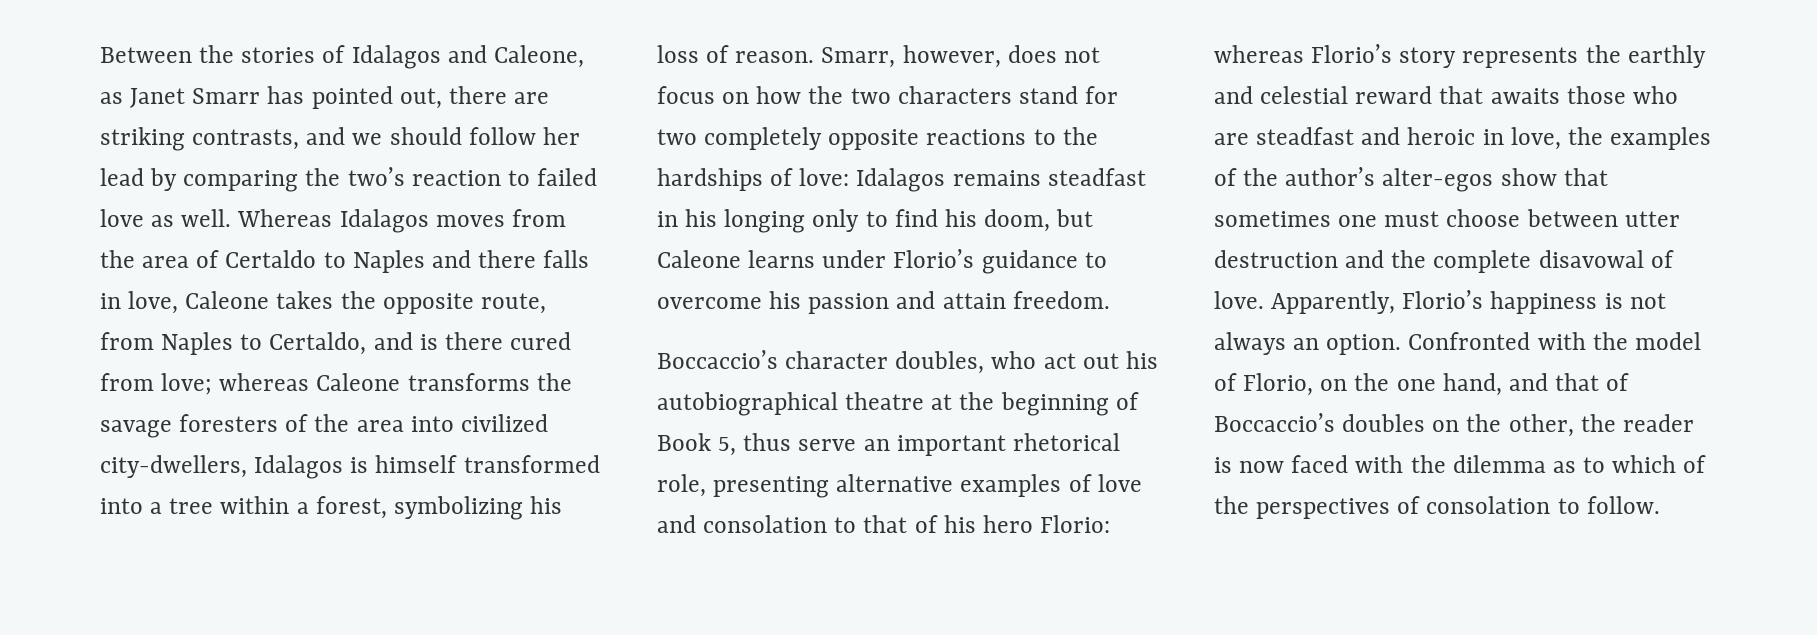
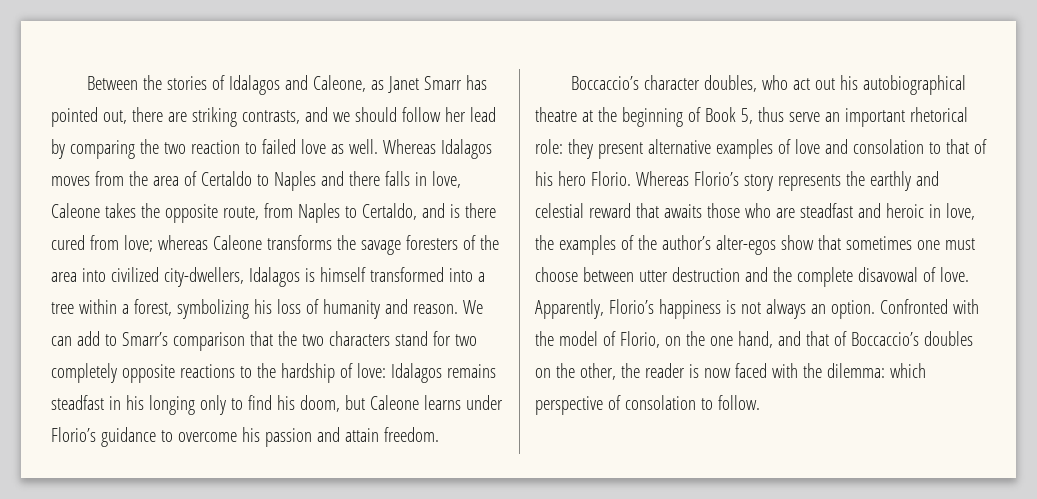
- Between the stories of Idalagos and Caleone, as Janet Smarr has pointed out, there are striking contrasts, and we should follow her lead by comparing the two’s reaction to failed love as well.
+ Between the stories of Idalagos and Caleone, as Janet Smarr has pointed out, there are striking contrasts, and we should follow her lead by comparing the two reaction to failed love as well.
- whereas Caleone transforms the savage foresters of the area into civilized city-dwellers, Idalagos is himself transformed into a tree within a forest, symbolizing his loss of reason. Smarr, however, does not focus on how the two characters stand for two completely opposite reactions to the hardships of love:
+ whereas Caleone transforms the savage foresters of the area into civilized city-dwellers, Idalagos is himself transformed into a tree within a forest, symbolizing his loss of humanity and reason. We can add to Smarr’s comparison that the two characters stand for two completely opposite reactions to the hardship of love:
- Boccaccio’s character doubles, who act out his autobiographical theatre at the beginning of Book 5, thus serve an important rhetorical role, presenting alternative examples of love and consolation to that of his hero Florio: whereas Florio’s story represents the earthly and celestial reward that awaits those who are steadfast and heroic in love, the examples of the author’s alter-egos show that sometimes one must choose between utter destruction and the complete disavowal of love.
+ Boccaccio’s character doubles, who act out his autobiographical theatre at the beginning of Book 5, thus serve an important rhetorical role: they present alternative examples of love and consolation to that of his hero Florio. Whereas Florio’s story represents the earthly and celestial reward that awaits those who are steadfast and heroic in love, the examples of the author’s alter-egos show that sometimes one must choose between utter destruction and the complete disavowal of love.
- Confronted with the model of Florio, on the one hand, and that of Boccaccio’s doubles on the other, the reader is now faced with the dilemma as to which of the perspectives of consolation to follow.
+ Confronted with the model of Florio, on the one hand, and that of Boccaccio’s doubles on the other, the reader is now faced with the dilemma: which perspective of consolation to follow.

